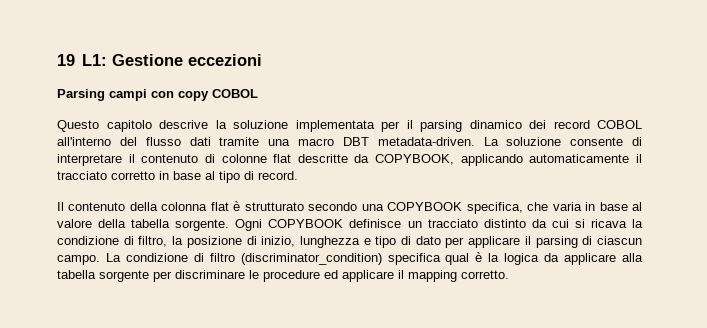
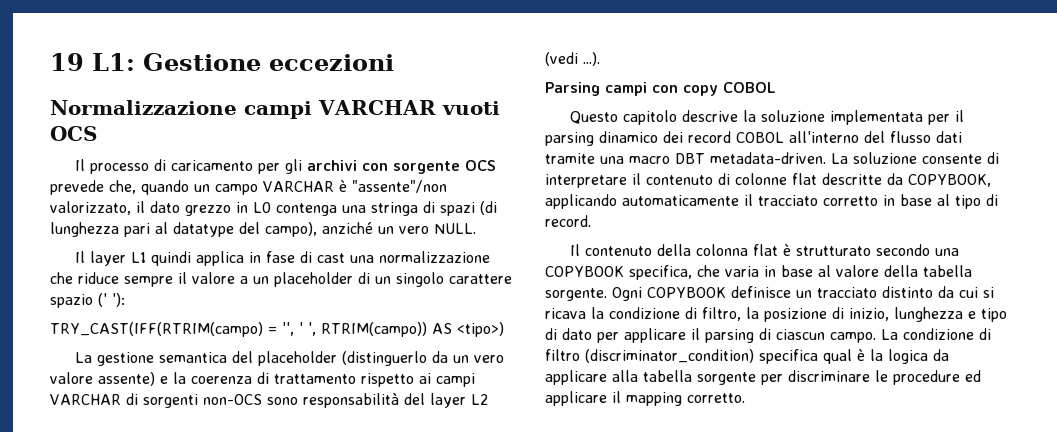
+ Normalizzazione campi VARCHAR vuoti OCS
+ Il processo di caricamento per gli archivi con sorgente OCS prevede che, quando un campo VARCHAR è "assente"/non valorizzato, il dato grezzo in L0 contenga una stringa di spazi (di lunghezza pari al datatype del campo), anziché un vero NULL.
+ Il layer L1 quindi applica in fase di cast una normalizzazione che riduce sempre il valore a un placeholder di un singolo carattere spazio (' '):
+ TRY_CAST(IFF(RTRIM(campo) = '', ' ', RTRIM(campo)) AS <tipo>)
+ La gestione semantica del placeholder (distinguerlo da un vero valore assente) e la coerenza di trattamento rispetto ai campi VARCHAR di sorgenti non-OCS sono responsabilità del layer L2 (vedi ...).

